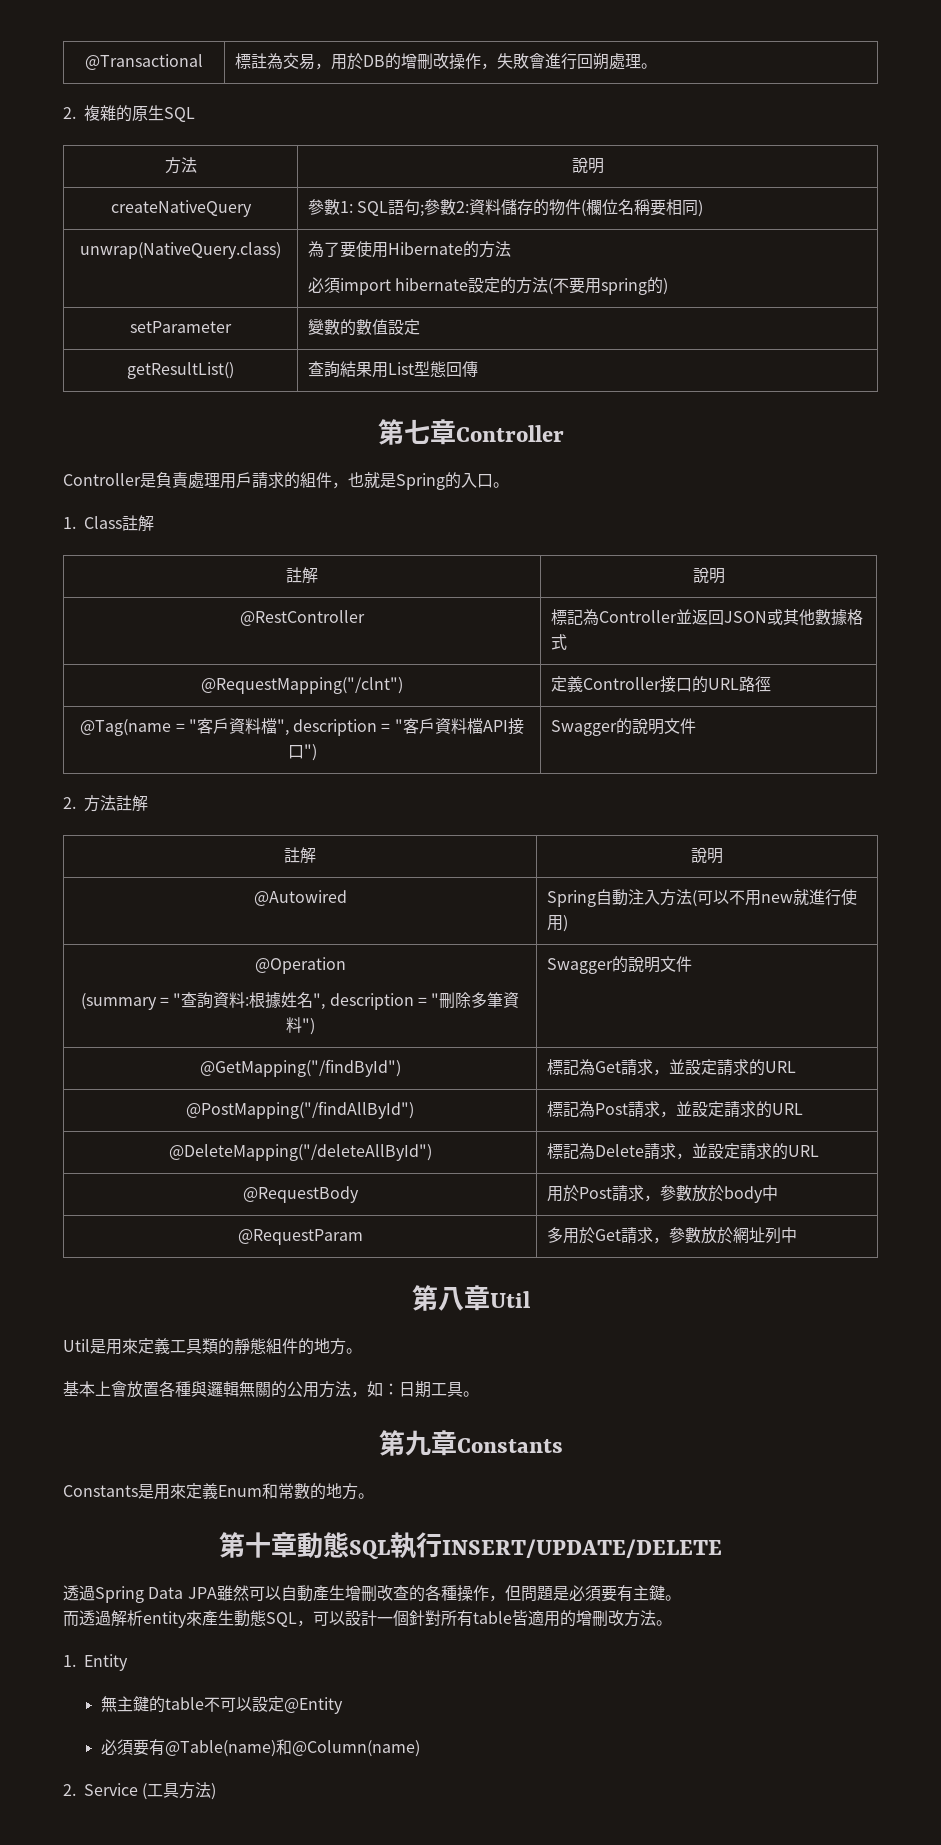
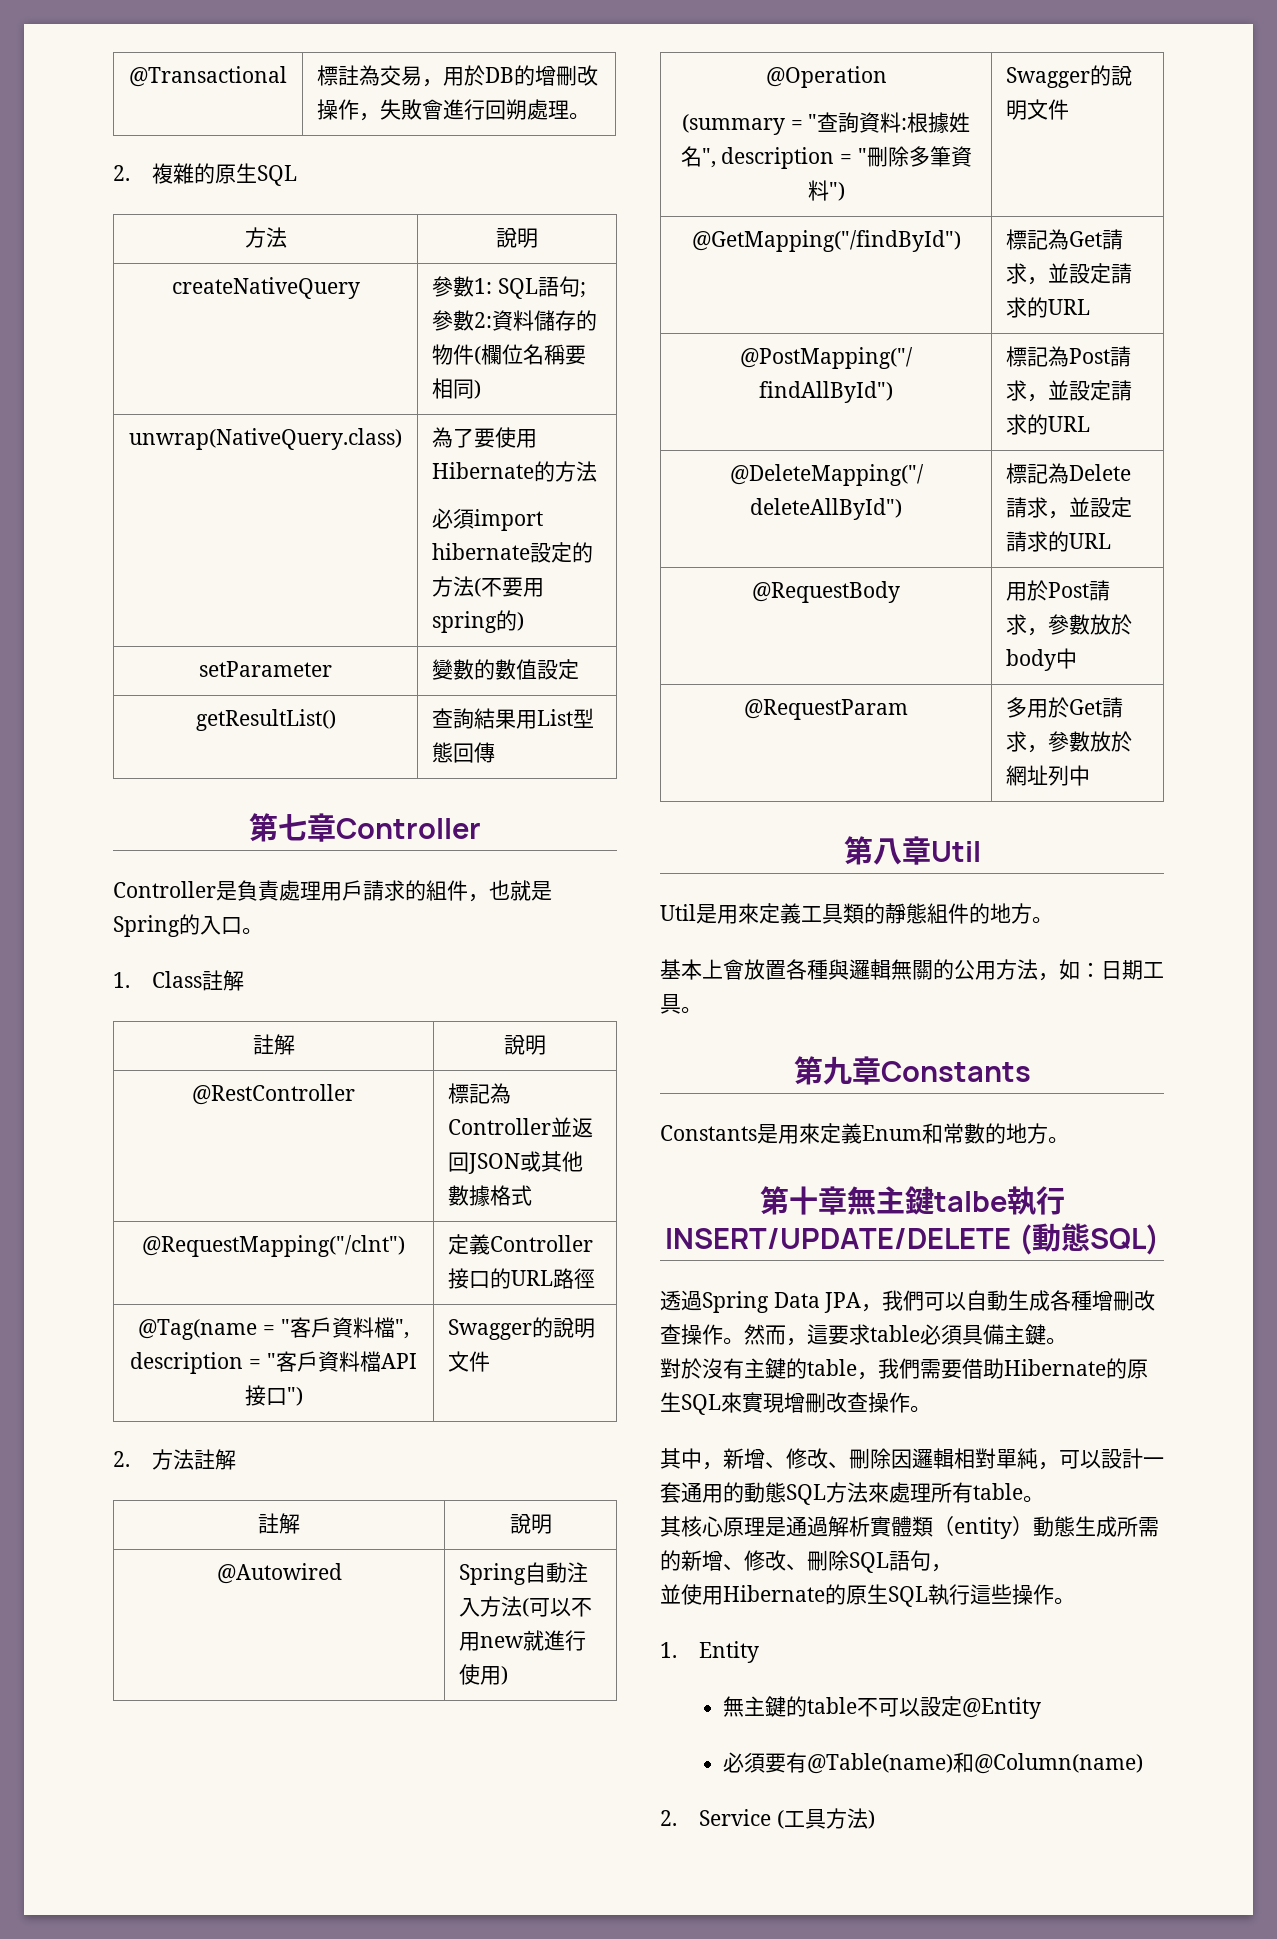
- 第十章動態SQL執行INSERT/UPDATE/DELETE
+ 第十章無主鍵talbe執行INSERT/UPDATE/DELETE (動態SQL)
- 透過Spring Data JPA雖然可以自動產生增刪改查的各種操作，但問題是必須要有主鍵。
- 而透過解析entity來產生動態SQL，可以設計一個針對所有table皆適用的增刪改方法。
+ 透過Spring Data JPA，我們可以自動生成各種增刪改查操作。然而，這要求table必須具備主鍵。
+ 對於沒有主鍵的table，我們需要借助Hibernate的原生SQL來實現增刪改查操作。
+ 其中，新增、修改、刪除因邏輯相對單純，可以設計一套通用的動態SQL方法來處理所有table。
+ 其核心原理是通過解析實體類（entity）動態生成所需的新增、修改、刪除SQL語句，
+ 並使用Hibernate的原生SQL執行這些操作。

